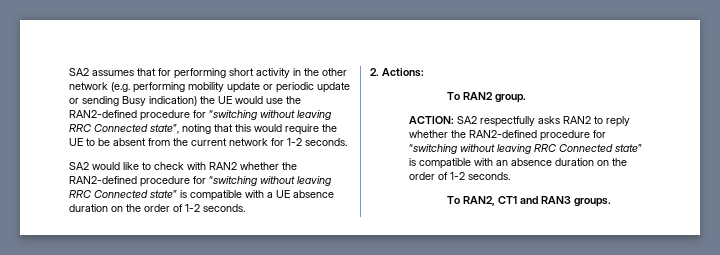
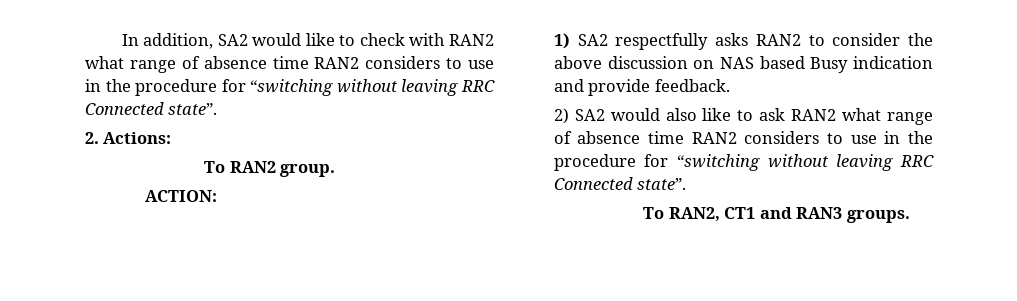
- SA2 assumes that for performing short activity in the other network (e.g. performing mobility update or periodic update or sending Busy indication) the UE would use the RAN2-defined procedure for “switching without leaving RRC Connected state”, noting that this would require the UE to be absent from the current network for 1-2 seconds.
- SA2 would like to check with RAN2 whether the RAN2-defined procedure for “switching without leaving RRC Connected state” is compatible with a UE absence duration on the order of 1-2 seconds.
+ In addition, SA2 would like to check with RAN2 what range of absence time RAN2 considers to use in the procedure for “switching without leaving RRC Connected state”.
- ACTION: SA2 respectfully asks RAN2 to reply whether the RAN2-defined procedure for “switching without leaving RRC Connected state” is compatible with an absence duration on the order of 1-2 seconds.
+ ACTION:
+ 1) SA2 respectfully asks RAN2 to consider the above discussion on NAS based Busy indication and provide feedback.
+ 2) SA2 would also like to ask RAN2 what range of absence time RAN2 considers to use in the procedure for “switching without leaving RRC Connected state”.

